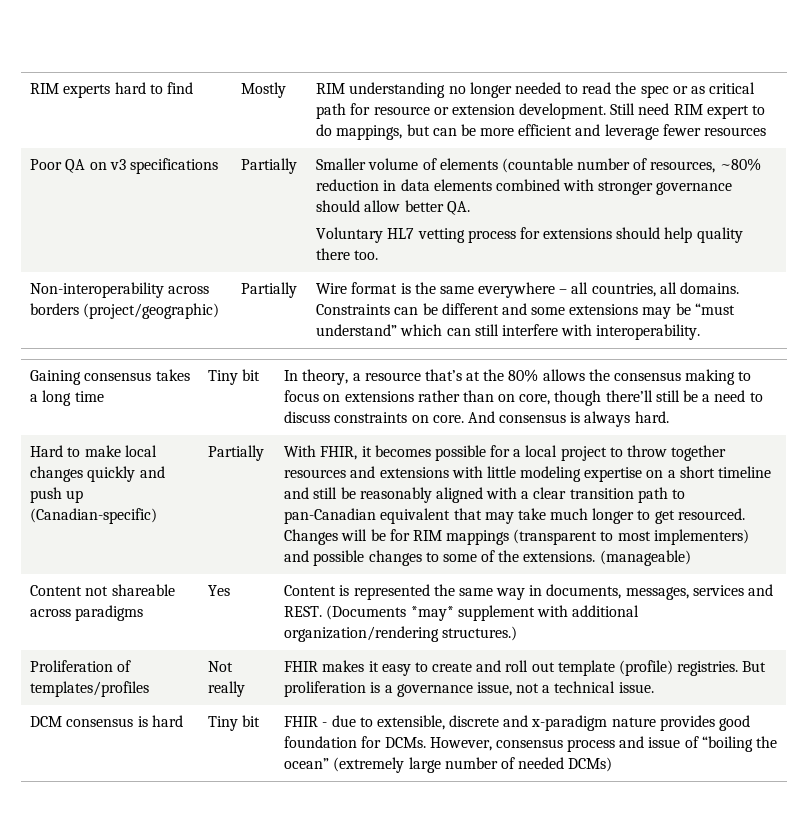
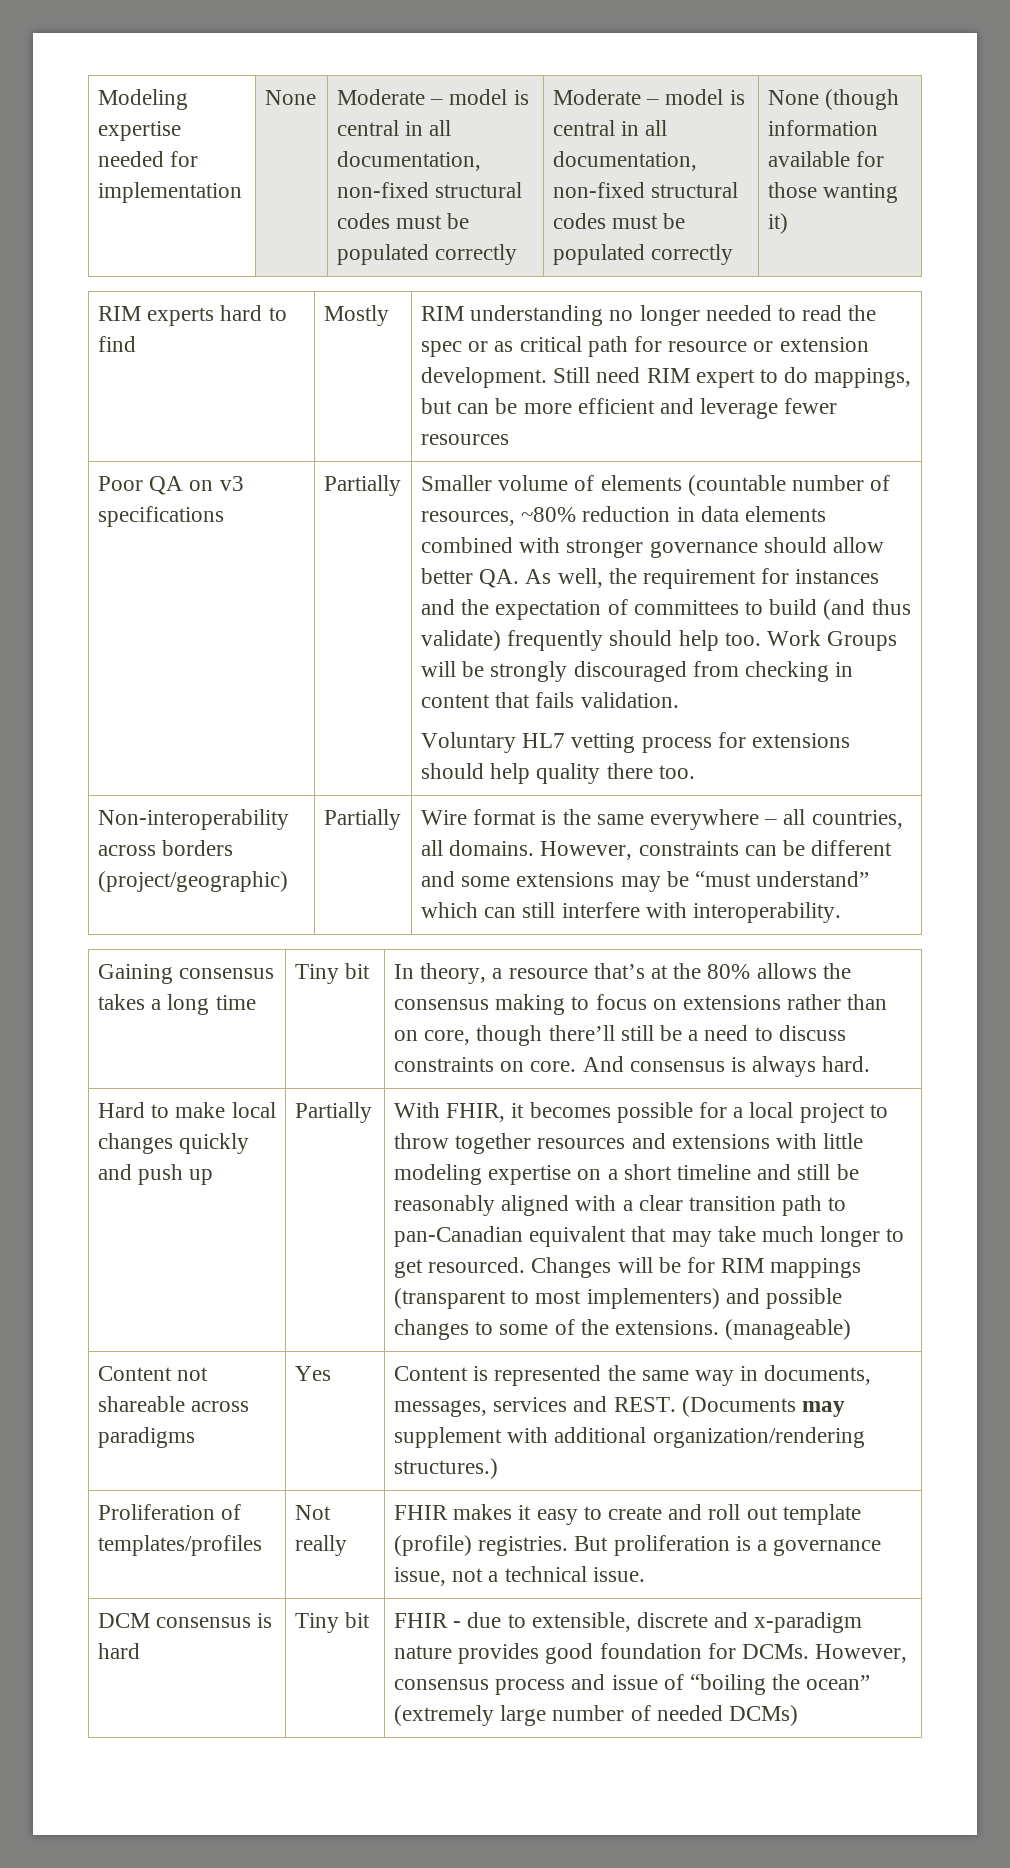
+ Modeling expertise needed for implementation | None | Moderate – model is central in all documentation, non-fixed structural codes must be populated correctly | Moderate – model is central in all documentation, non-fixed structural codes must be populated correctly | None (though information available for those wanting it)
- Smaller volume of elements (countable number of resources, ~80% reduction in data elements combined with stronger governance should allow better QA.
+ Smaller volume of elements (countable number of resources, ~80% reduction in data elements combined with stronger governance should allow better QA. As well, the requirement for instances and the expectation of committees to build (and thus validate) frequently should help too. Work Groups will be strongly discouraged from checking in content that fails validation.
- Non-interoperability across borders (project/geographic) | Partially | Wire format is the same everywhere – all countries, all domains. Constraints can be different and some extensions may be “must understand” which can still interfere with interoperability.
+ Non-interoperability across borders (project/geographic) | Partially | Wire format is the same everywhere – all countries, all domains. However, constraints can be different and some extensions may be “must understand” which can still interfere with interoperability.
- Hard to make local changes quickly and push up (Canadian-specific)
+ Hard to make local changes quickly and push up
- Content not shareable across paradigms | Yes | Content is represented the same way in documents, messages, services and REST. (Documents *may* supplement with additional organization/rendering structures.)
+ Content not shareable across paradigms | Yes | Content is represented the same way in documents, messages, services and REST. (Documents may supplement with additional organization/rendering structures.)

